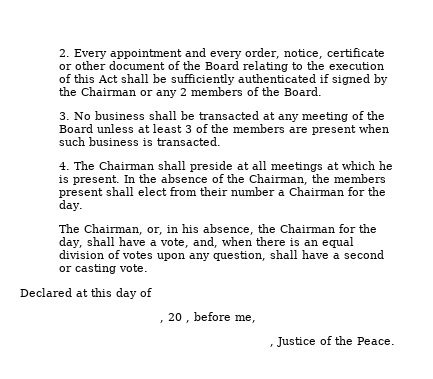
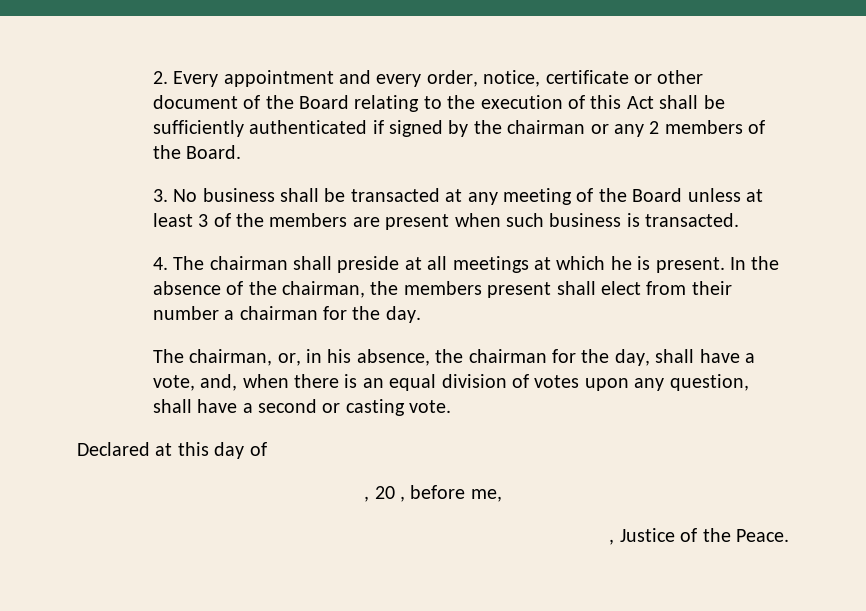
- 2. Every appointment and every order, notice, certificate or other document of the Board relating to the execution of this Act shall be sufficiently authenticated if signed by the Chairman or any 2 members of the Board.
+ 2. Every appointment and every order, notice, certificate or other document of the Board relating to the execution of this Act shall be sufficiently authenticated if signed by the chairman or any 2 members of the Board.
- 4. The Chairman shall preside at all meetings at which he is present.
+ 4. The chairman shall preside at all meetings at which he is present.
- In the absence of the Chairman, the members present shall elect from their number a Chairman for the day.
+ In the absence of the chairman, the members present shall elect from their number a chairman for the day.
- The Chairman, or, in his absence, the Chairman for the day, shall have a vote, and, when there is an equal division of votes upon any question, shall have a second or casting vote.
+ The chairman, or, in his absence, the chairman for the day, shall have a vote, and, when there is an equal division of votes upon any question, shall have a second or casting vote.

